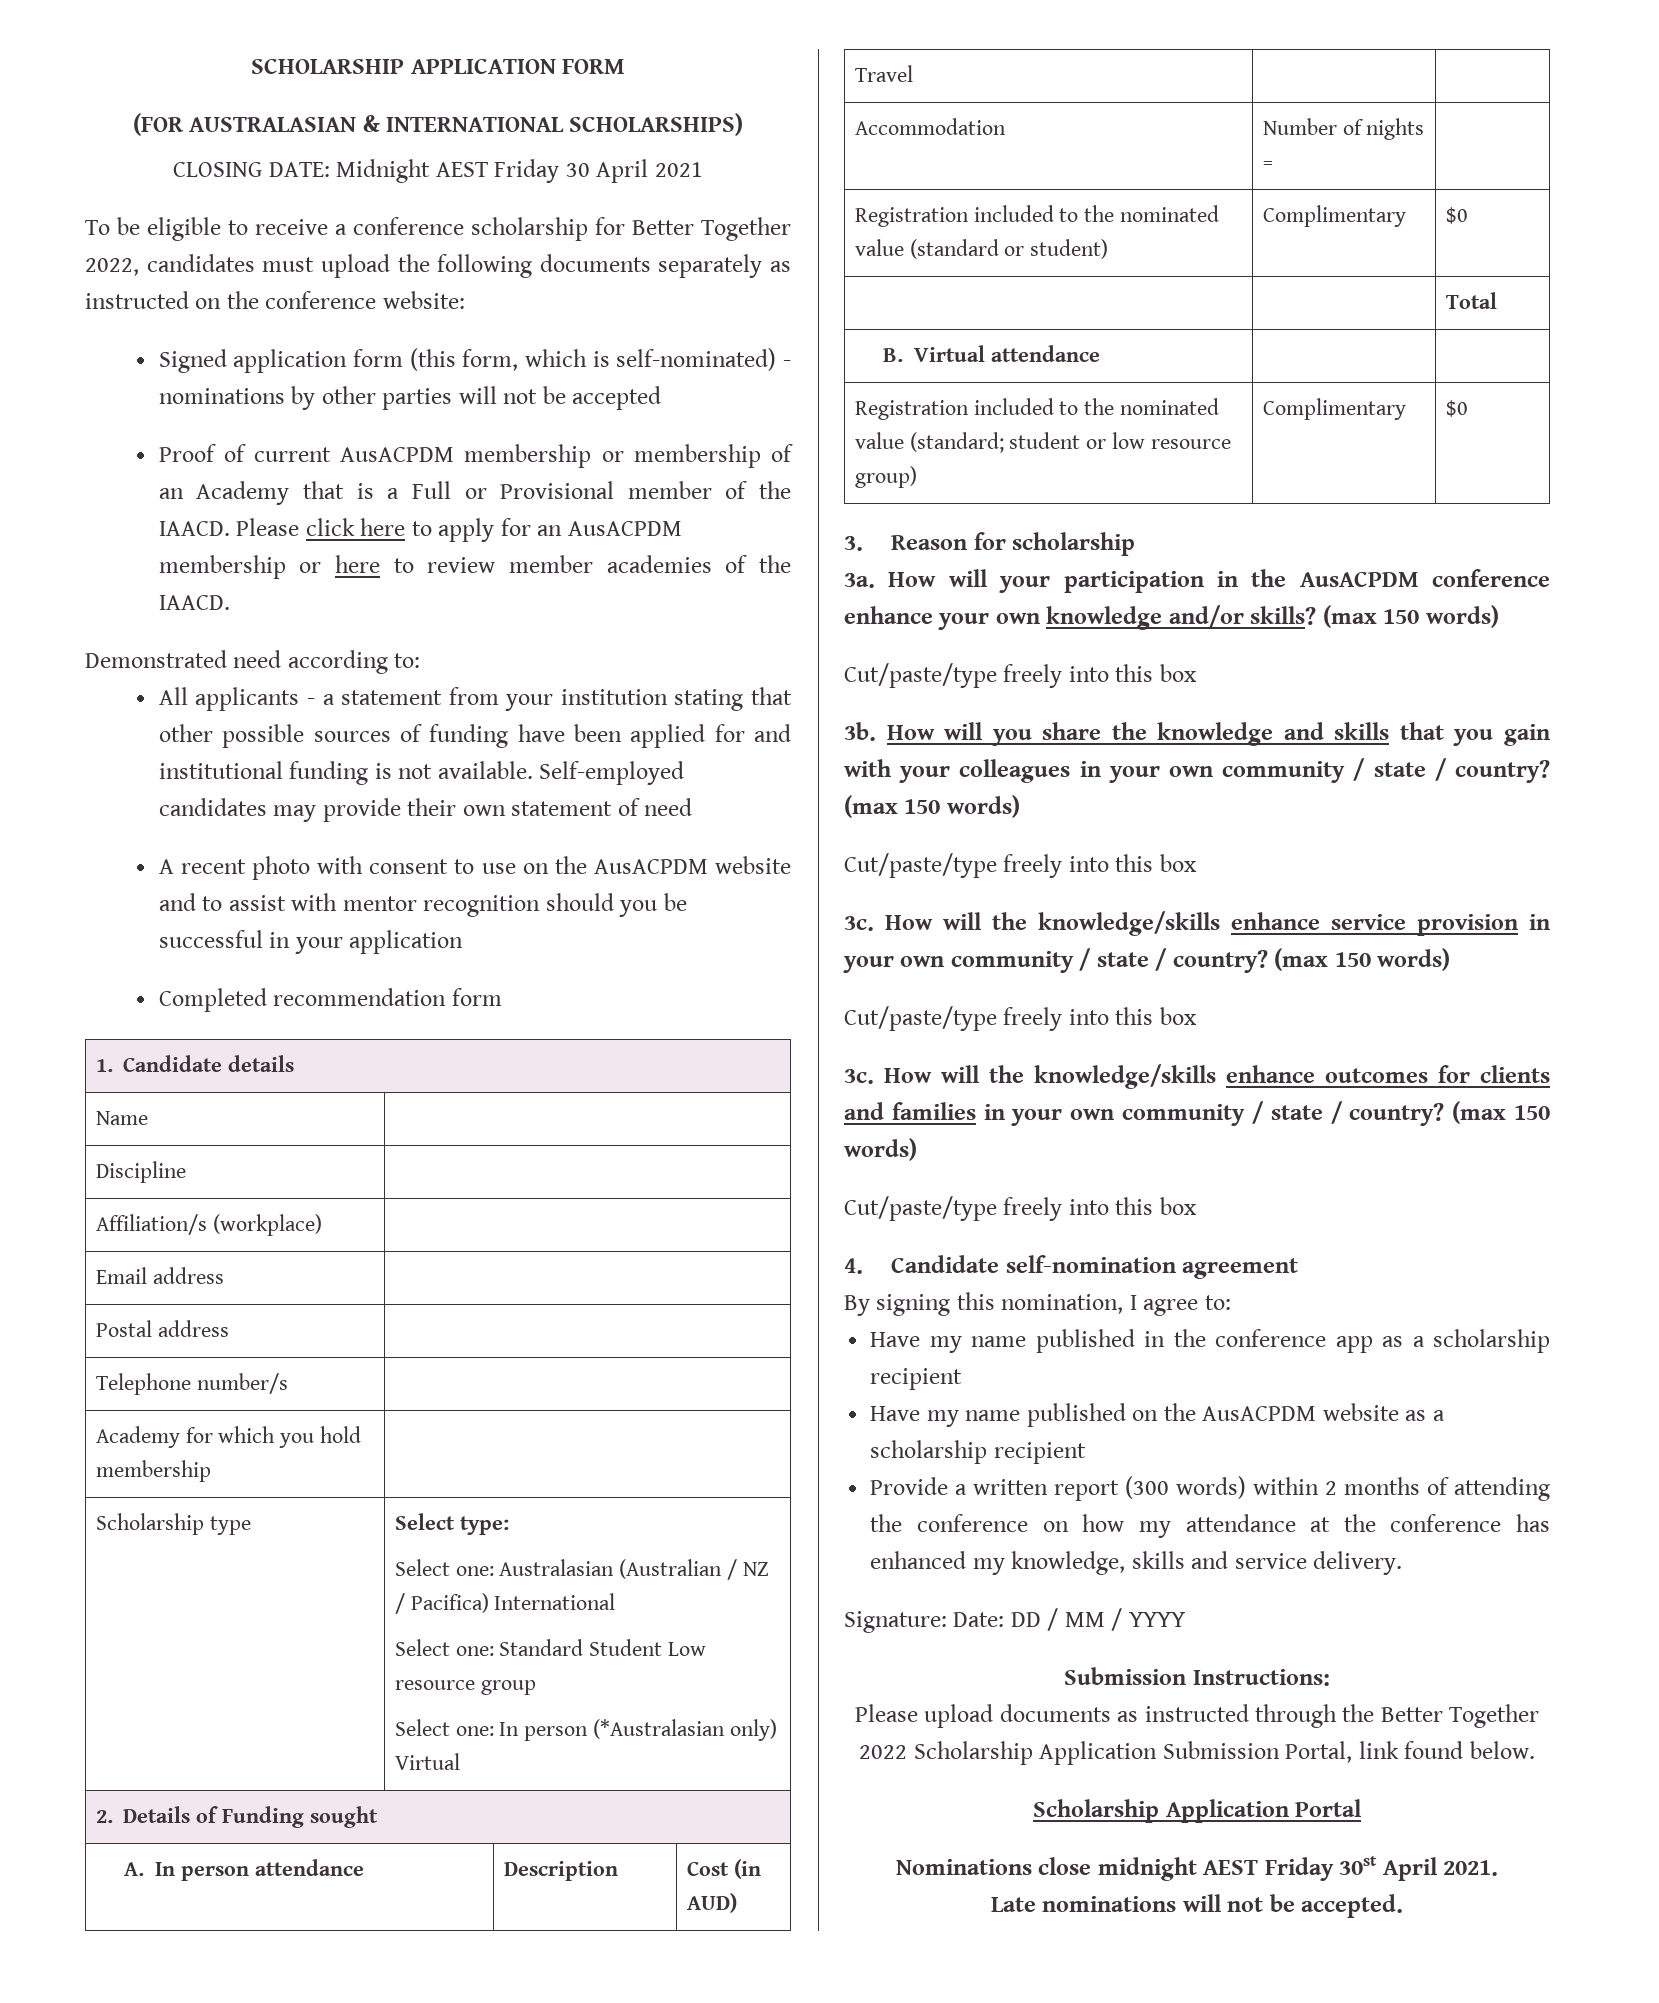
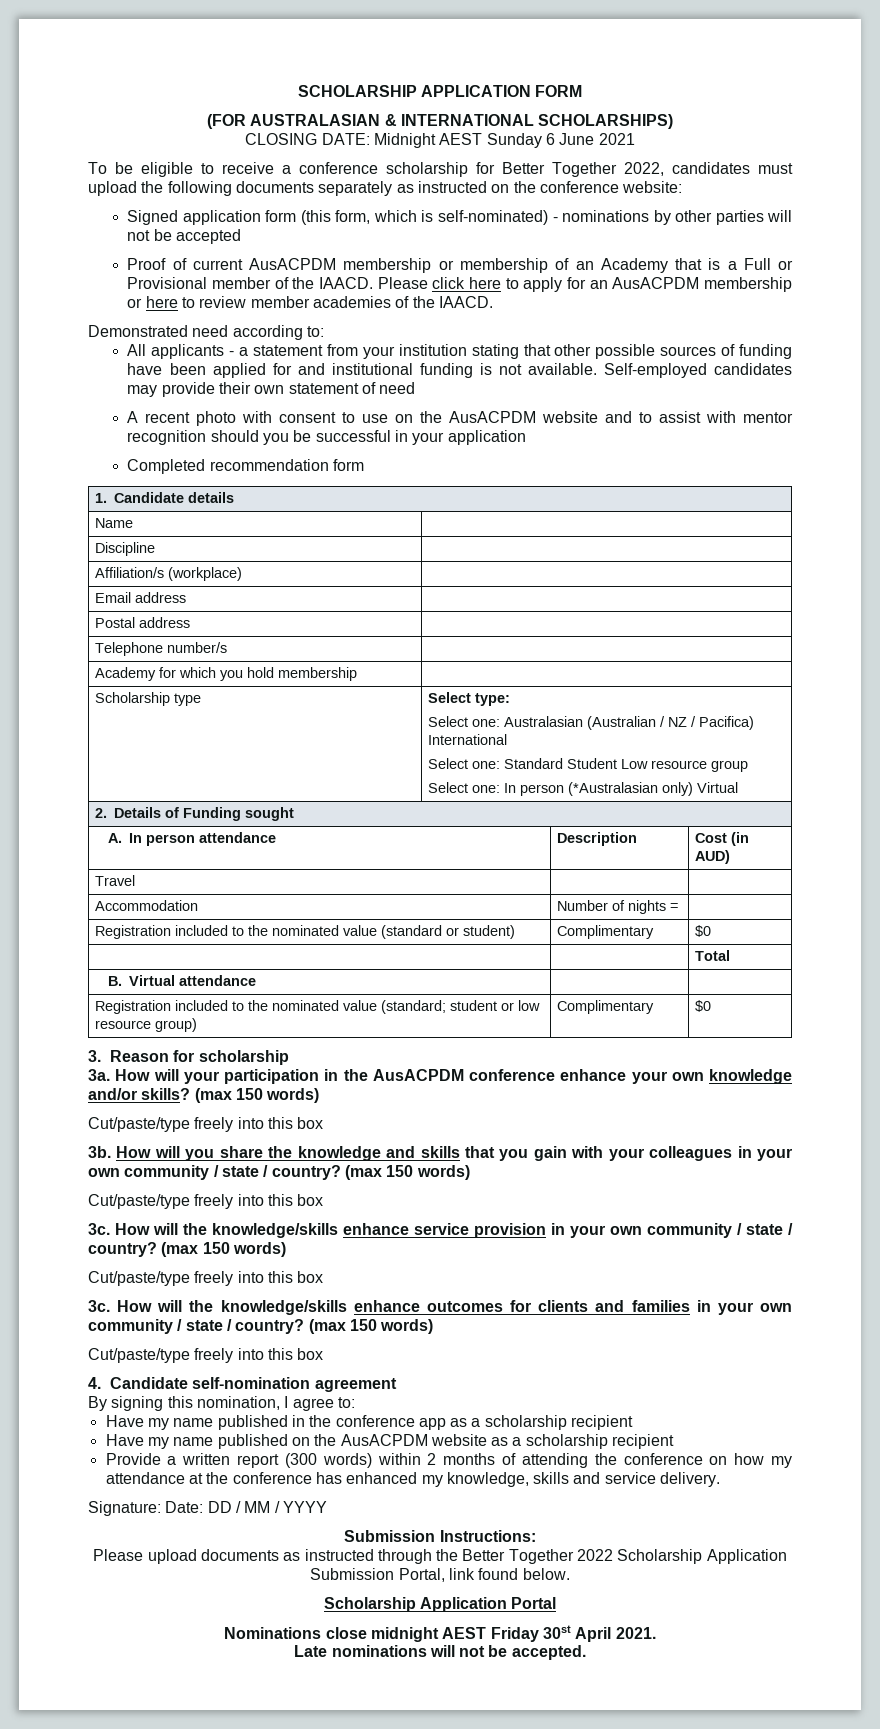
- CLOSING DATE: Midnight AEST Friday 30 April 2021
+ CLOSING DATE: Midnight AEST Sunday 6 June 2021

